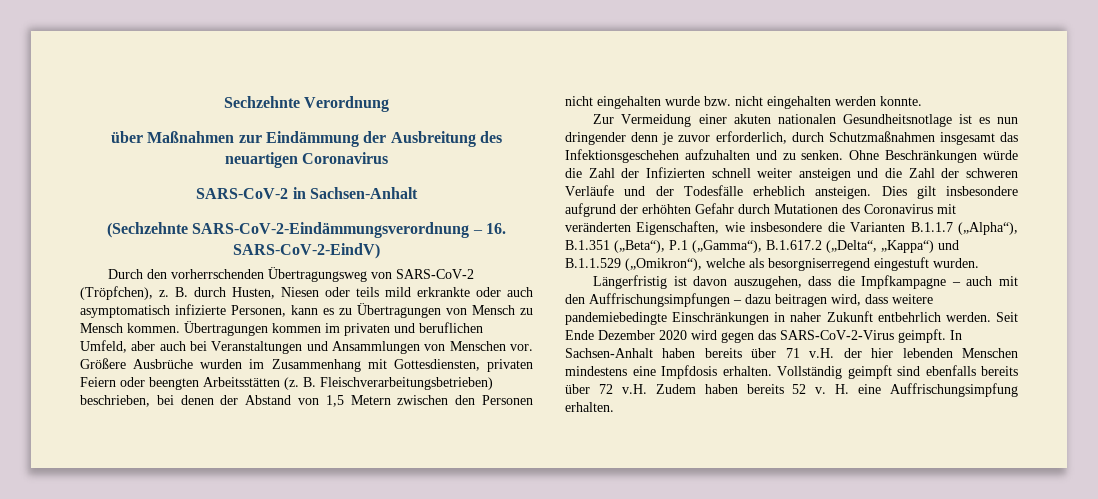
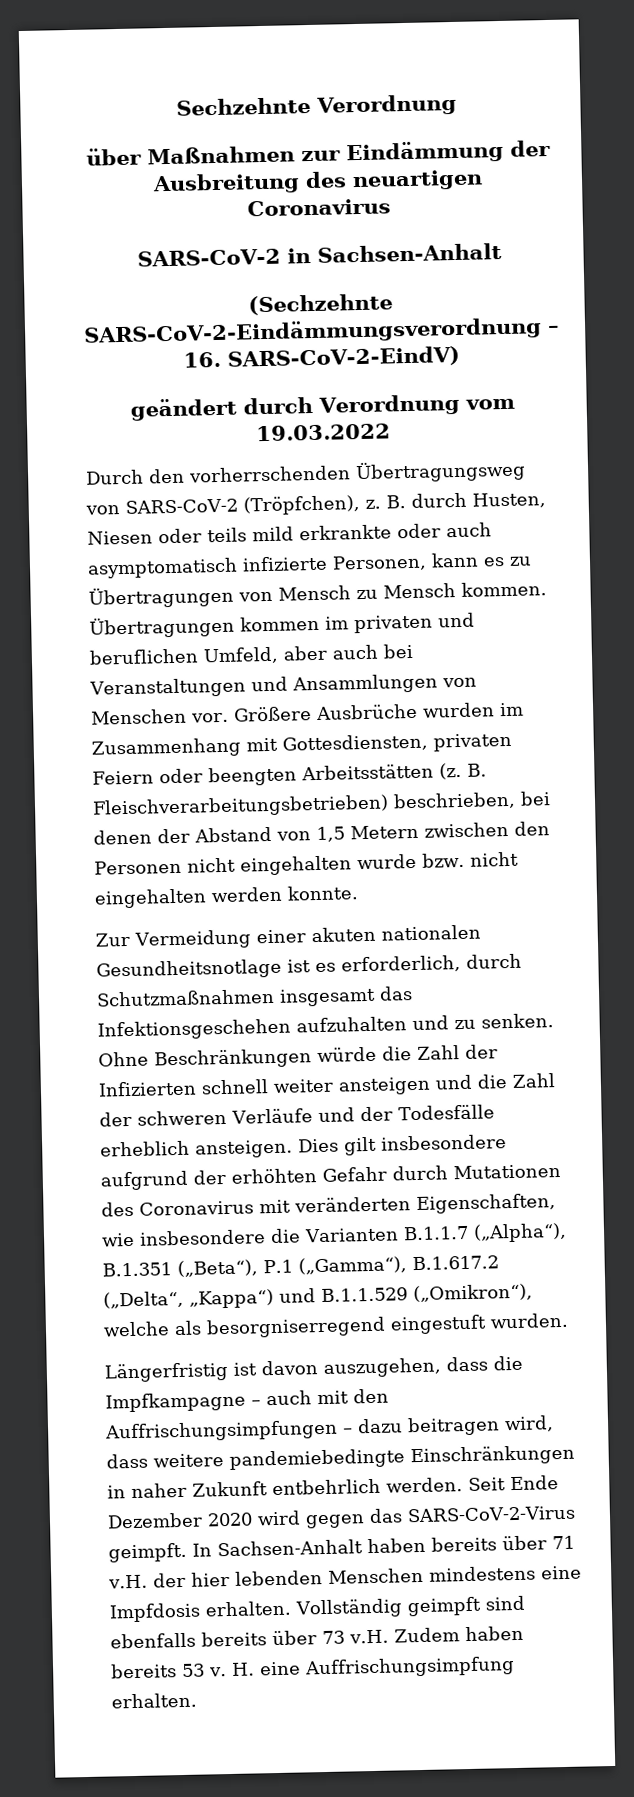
+ geändert durch Verordnung vom 19.03.2022
- Zur Vermeidung einer akuten nationalen Gesundheitsnotlage ist es nun dringender denn je zuvor erforderlich, durch Schutzmaßnahmen insgesamt das Infektionsgeschehen aufzuhalten und zu senken.
+ Zur Vermeidung einer akuten nationalen Gesundheitsnotlage ist es erforderlich, durch Schutzmaßnahmen insgesamt das Infektionsgeschehen aufzuhalten und zu senken.
- Vollständig geimpft sind ebenfalls bereits über 72 v.H. Zudem haben bereits 52 v.
+ Vollständig geimpft sind ebenfalls bereits über 73 v.H. Zudem haben bereits 53 v.

